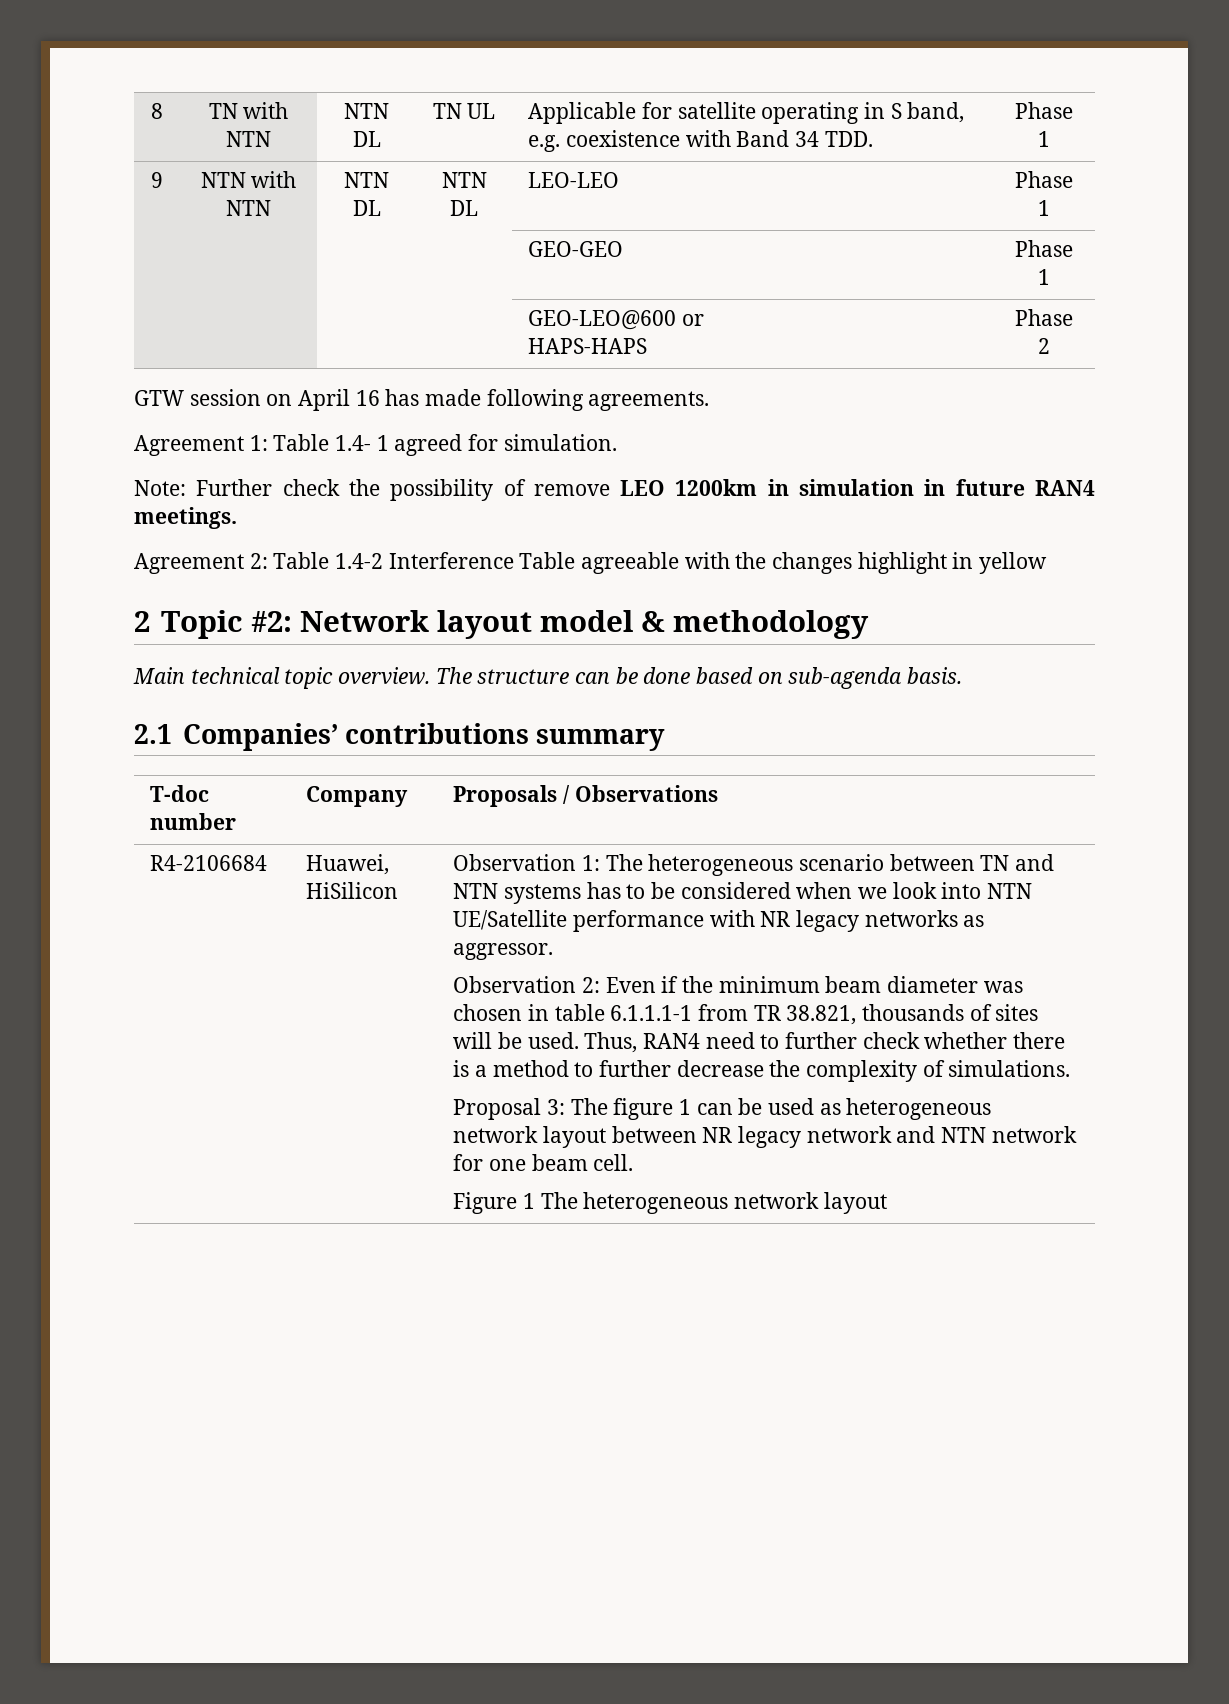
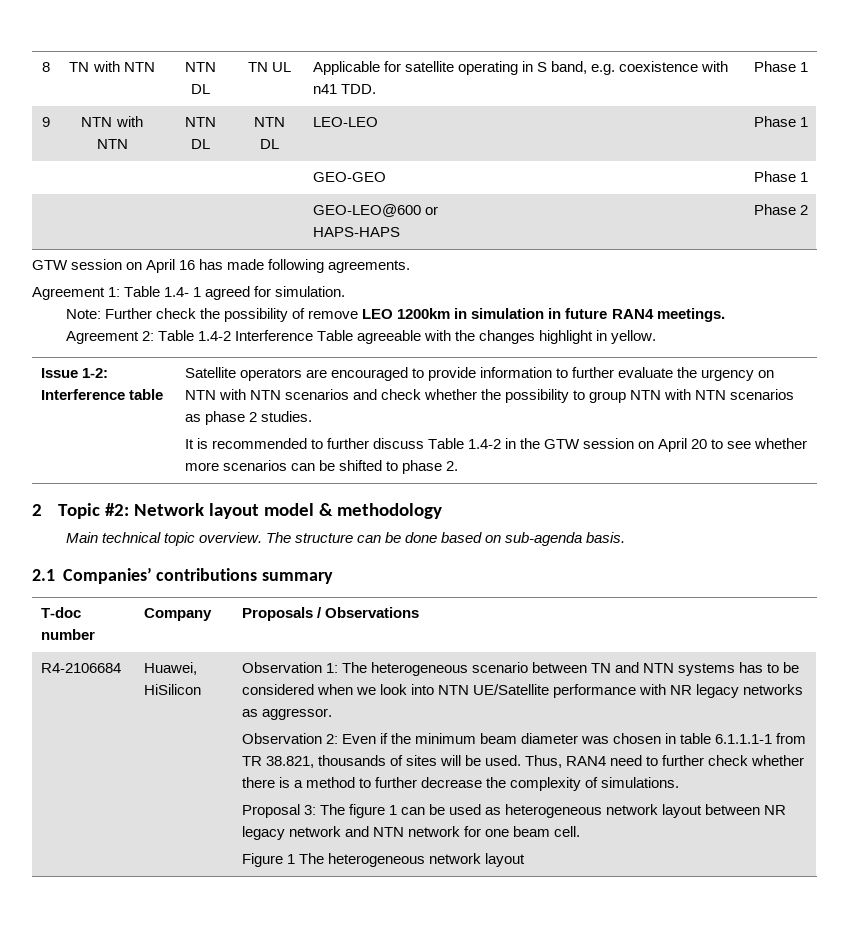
- 8 | TN with NTN | NTN DL | TN UL | Applicable for satellite operating in S band, e.g. coexistence with Band 34 TDD. | Phase 1
+ 8 | TN with NTN | NTN DL | TN UL | Applicable for satellite operating in S band, e.g. coexistence with n41 TDD. | Phase 1
- Agreement 2: Table 1.4-2 Interference Table agreeable with the changes highlight in yellow
+ Agreement 2: Table 1.4-2 Interference Table agreeable with the changes highlight in yellow.
+ Issue 1-2: Interference table | Satellite operators are encouraged to provide information to further evaluate the urgency on NTN with NTN scenarios and check whether the possibility to group NTN with NTN scenarios as phase 2 studies.
+ It is recommended to further discuss Table 1.4-2 in the GTW session on April 20 to see whether more scenarios can be shifted to phase 2.

